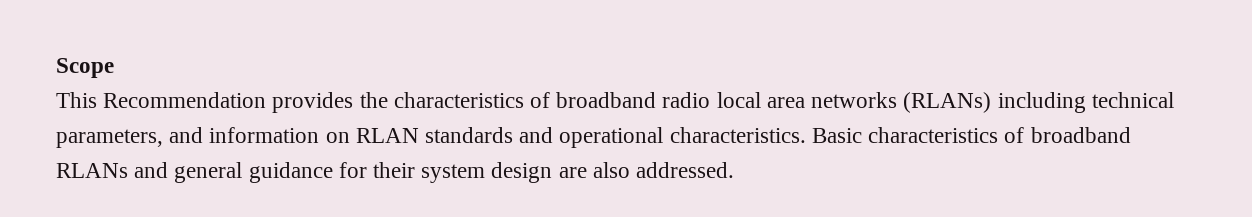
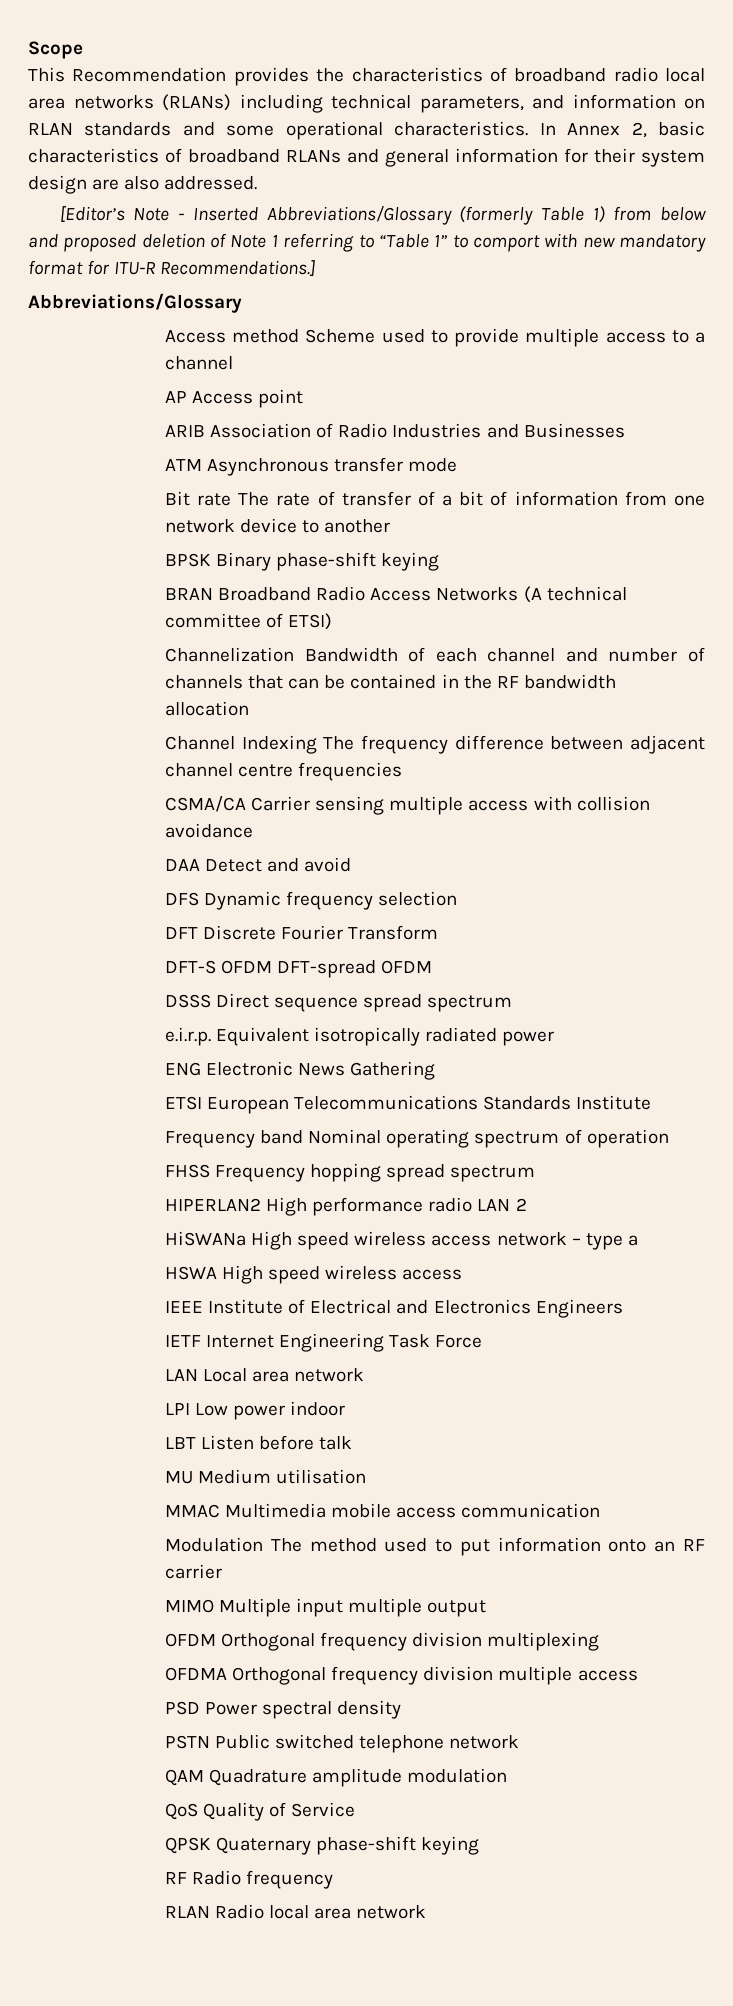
- This Recommendation provides the characteristics of broadband radio local area networks (RLANs) including technical parameters, and information on RLAN standards and operational characteristics.
+ This Recommendation provides the characteristics of broadband radio local area networks (RLANs) including technical parameters, and information on RLAN standards and some operational characteristics.
- Basic characteristics of broadband RLANs and general guidance for their system design are also addressed.
+ In Annex 2, basic characteristics of broadband RLANs and general information for their system design are also addressed.
+ [Editor’s Note - Inserted Abbreviations/Glossary (formerly Table 1) from below and proposed deletion of Note 1 referring to “Table 1” to comport with new mandatory format for ITU-R Recommendations.]
+ Abbreviations/Glossary
+ Access method Scheme used to provide multiple access to a channel
+ AP Access point
+ ARIB Association of Radio Industries and Businesses
+ ATM Asynchronous transfer mode
+ Bit rate The rate of transfer of a bit of information from one network device to another
+ BPSK Binary phase-shift keying
+ BRAN Broadband Radio Access Networks (A technical committee of ETSI)
+ Channelization Bandwidth of each channel and number of channels that can be contained in the RF bandwidth allocation
+ Channel Indexing The frequency difference between adjacent channel centre frequencies
+ CSMA/CA Carrier sensing multiple access with collision avoidance
+ DAA Detect and avoid
+ DFS Dynamic frequency selection
+ DFT Discrete Fourier Transform
+ DFT-S OFDM DFT-spread OFDM
+ DSSS Direct sequence spread spectrum
+ e.i.r.p. Equivalent isotropically radiated power
+ ENG Electronic News Gathering
+ ETSI European Telecommunications Standards Institute
+ Frequency band Nominal operating spectrum of operation
+ FHSS Frequency hopping spread spectrum
+ HIPERLAN2 High performance radio LAN 2
+ HiSWANa High speed wireless access network – type a
+ HSWA High speed wireless access
+ IEEE Institute of Electrical and Electronics Engineers
+ IETF Internet Engineering Task Force
+ LAN Local area network
+ LPI Low power indoor
+ LBT Listen before talk
+ MU Medium utilisation
+ MMAC Multimedia mobile access communication
+ Modulation The method used to put information onto an RF carrier
+ MIMO Multiple input multiple output
+ OFDM Orthogonal frequency division multiplexing
+ OFDMA Orthogonal frequency division multiple access
+ PSD Power spectral density
+ PSTN Public switched telephone network
+ QAM Quadrature amplitude modulation
+ QoS Quality of Service
+ QPSK Quaternary phase-shift keying
+ RF Radio frequency
+ RLAN Radio local area network

